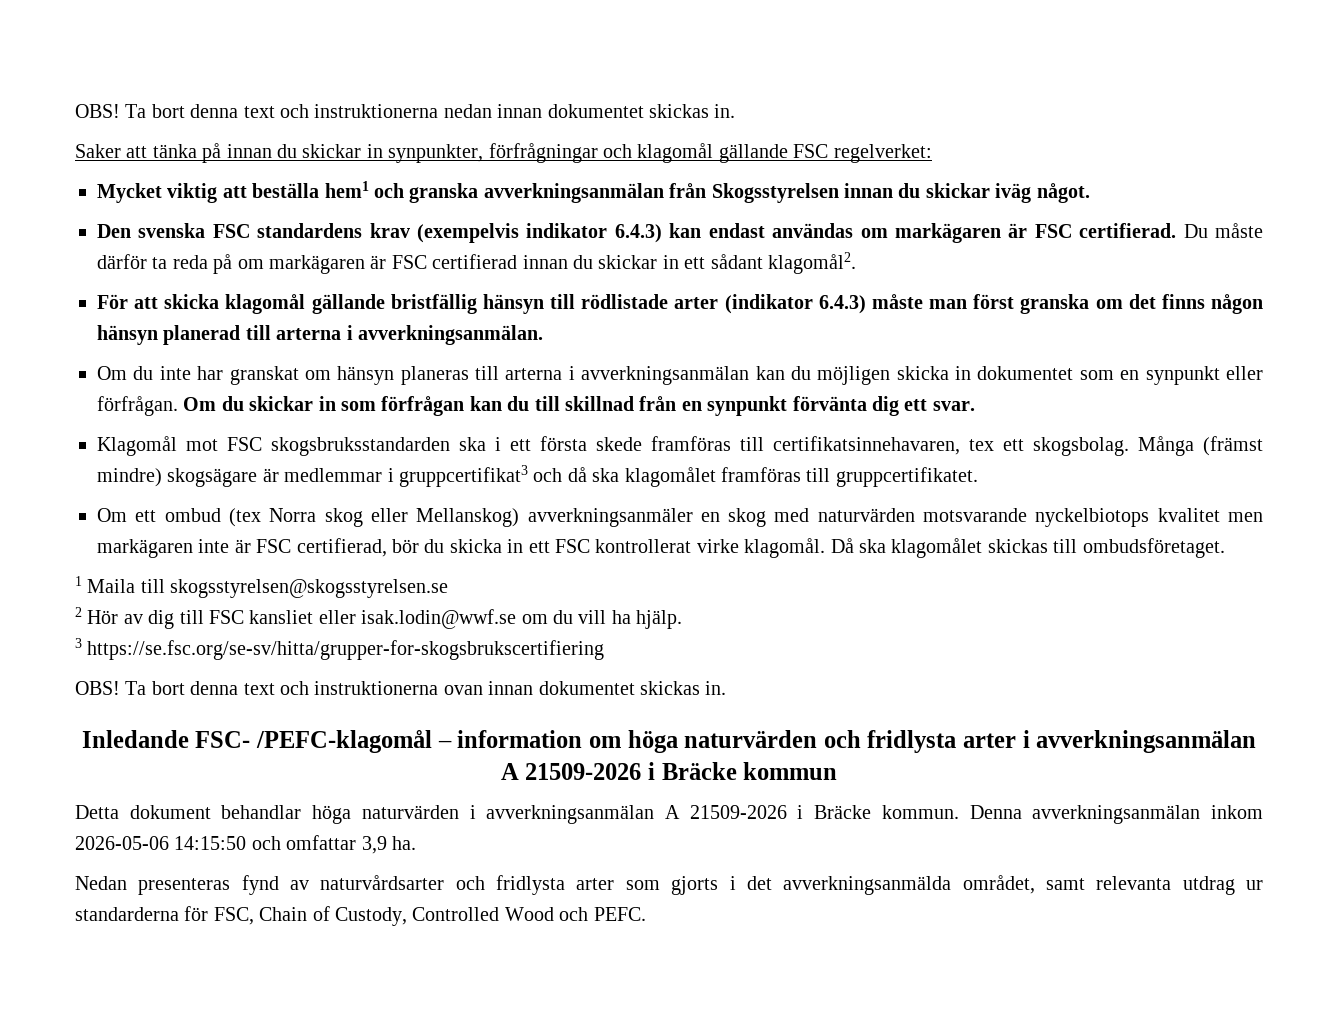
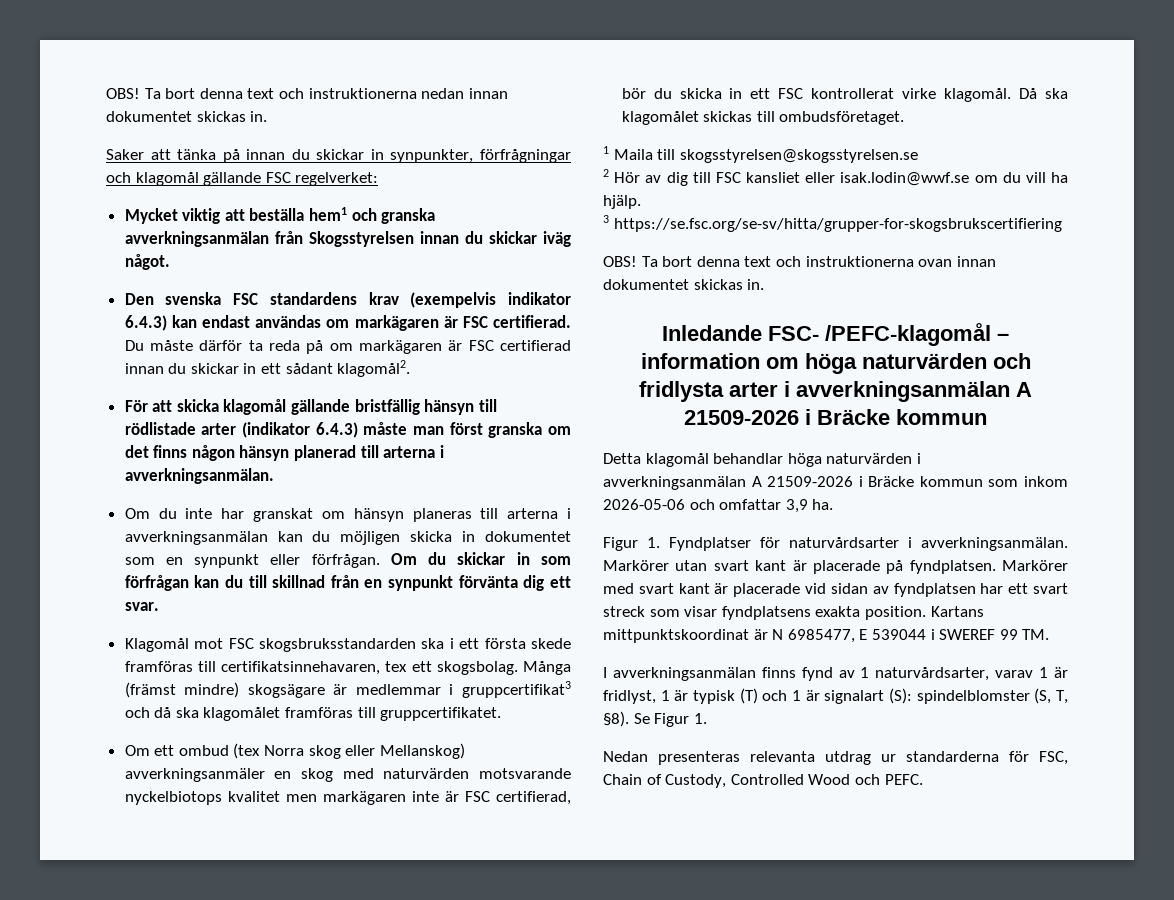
- Detta dokument behandlar höga naturvärden i avverkningsanmälan A 21509-2026 i Bräcke kommun. Denna avverkningsanmälan inkom 2026-05-06 14:15:50 och omfattar 3,9 ha.
+ Detta klagomål behandlar höga naturvärden i avverkningsanmälan A 21509-2026 i Bräcke kommun som inkom 2026-05-06 och omfattar 3,9 ha.
- Nedan presenteras fynd av naturvårdsarter och fridlysta arter som gjorts i det avverkningsanmälda området, samt relevanta utdrag ur standarderna för FSC, Chain of Custody, Controlled Wood och PEFC.
+ Figur 1. Fyndplatser för naturvårdsarter i avverkningsanmälan. Markörer utan svart kant är placerade på fyndplatsen. Markörer med svart kant är placerade vid sidan av fyndplatsen har ett svart streck som visar fyndplatsens exakta position. Kartans mittpunktskoordinat är N 6985477, E 539044 i SWEREF 99 TM.
+ I avverkningsanmälan finns fynd av 1 naturvårdsarter, varav 1 är fridlyst, 1 är typisk (T) och 1 är signalart (S): spindelblomster (S, T, §8). Se Figur 1.
+ Nedan presenteras relevanta utdrag ur standarderna för FSC, Chain of Custody, Controlled Wood och PEFC.

